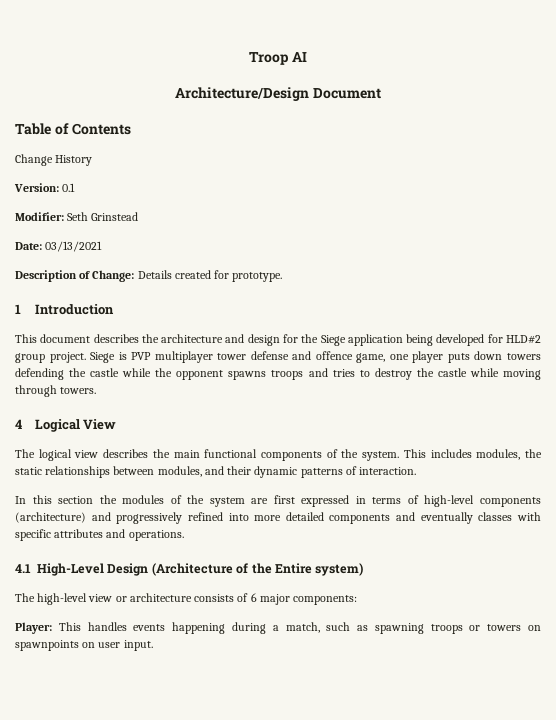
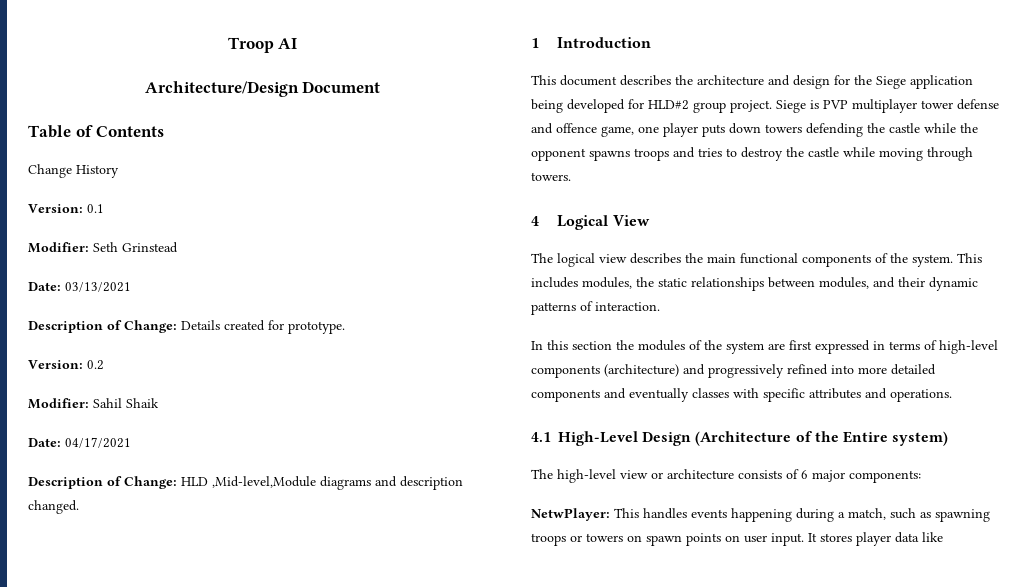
+ Version: 0.2
+ Modifier: Sahil Shaik
+ Date: 04/17/2021
+ Description of Change: HLD ,Mid-level,Module diagrams and description changed.
- Player: This handles events happening during a match, such as spawning troops or towers on spawnpoints on user input.
+ NetwPlayer: This handles events happening during a match, such as spawning troops or towers on spawn points on user input.
+ It stores player data like

